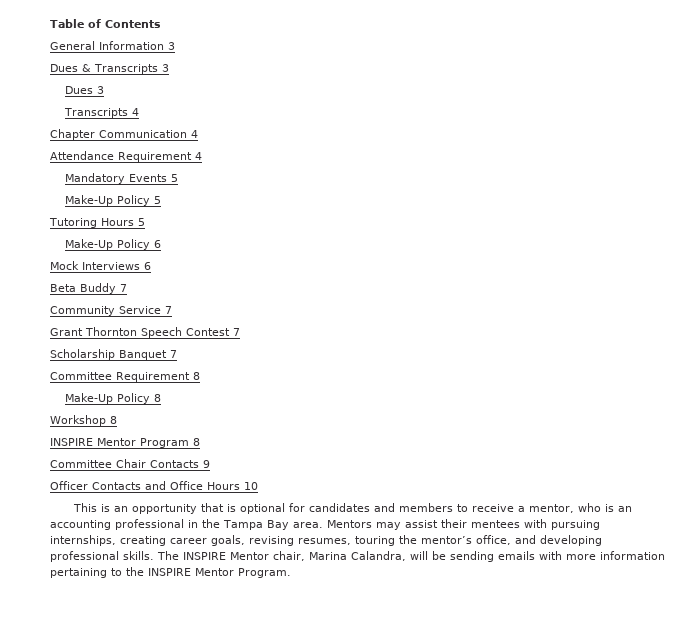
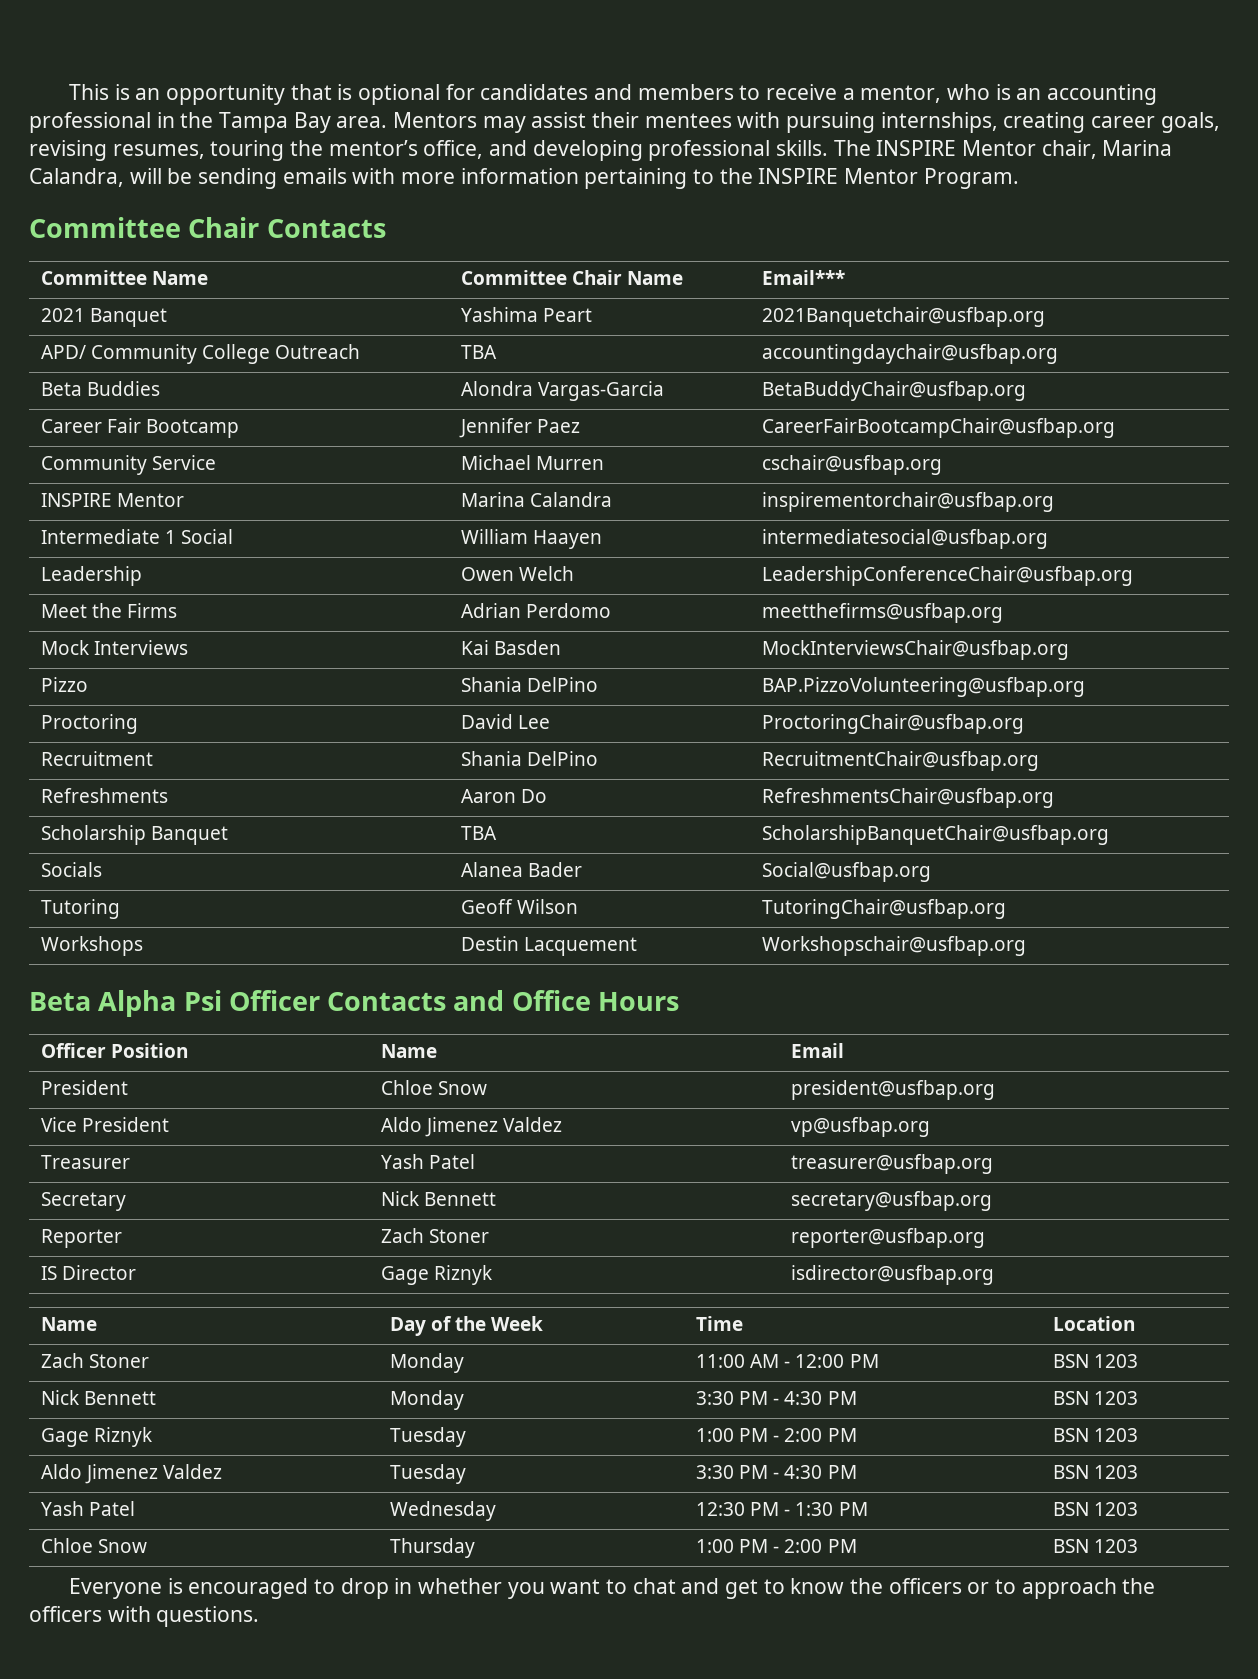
- Table of Contents
- General Information 3
- Dues & Transcripts 3
- Dues 3
- Transcripts 4
- Chapter Communication 4
- Attendance Requirement 4
- Mandatory Events 5
- Make-Up Policy 5
- Tutoring Hours 5
- Make-Up Policy 6
- Mock Interviews 6
- Beta Buddy 7
- Community Service 7
- Grant Thornton Speech Contest 7
- Scholarship Banquet 7
- Committee Requirement 8
- Make-Up Policy 8
- Workshop 8
- INSPIRE Mentor Program 8
- Committee Chair Contacts 9
- Officer Contacts and Office Hours 10
+ Committee Chair Contacts
+ Committee Name | Committee Chair Name | Email***
+ 2021 Banquet | Yashima Peart | 2021Banquetchair@usfbap.org
+ APD/ Community College Outreach | TBA | accountingdaychair@usfbap.org
+ Beta Buddies | Alondra Vargas-Garcia | BetaBuddyChair@usfbap.org
+ Career Fair Bootcamp | Jennifer Paez | CareerFairBootcampChair@usfbap.org
+ Community Service | Michael Murren | cschair@usfbap.org
+ INSPIRE Mentor | Marina Calandra | inspirementorchair@usfbap.org
+ Intermediate 1 Social | William Haayen | intermediatesocial@usfbap.org
+ Leadership | Owen Welch | LeadershipConferenceChair@usfbap.org
+ Meet the Firms | Adrian Perdomo | meetthefirms@usfbap.org
+ Mock Interviews | Kai Basden | MockInterviewsChair@usfbap.org
+ Pizzo | Shania DelPino | BAP.PizzoVolunteering@usfbap.org
+ Proctoring | David Lee | ProctoringChair@usfbap.org
+ Recruitment | Shania DelPino | RecruitmentChair@usfbap.org
+ Refreshments | Aaron Do | RefreshmentsChair@usfbap.org
+ Scholarship Banquet | TBA | ScholarshipBanquetChair@usfbap.org
+ Socials | Alanea Bader | Social@usfbap.org
+ Tutoring | Geoff Wilson | TutoringChair@usfbap.org
+ Workshops | Destin Lacquement | Workshopschair@usfbap.org
+ Beta Alpha Psi Officer Contacts and Office Hours
+ Officer Position | Name | Email
+ President | Chloe Snow | president@usfbap.org
+ Vice President | Aldo Jimenez Valdez | vp@usfbap.org
+ Treasurer | Yash Patel | treasurer@usfbap.org
+ Secretary | Nick Bennett | secretary@usfbap.org
+ Reporter | Zach Stoner | reporter@usfbap.org
+ IS Director | Gage Riznyk | isdirector@usfbap.org
+ Name | Day of the Week | Time | Location
+ Zach Stoner | Monday | 11:00 AM - 12:00 PM | BSN 1203
+ Nick Bennett | Monday | 3:30 PM - 4:30 PM | BSN 1203
+ Gage Riznyk | Tuesday | 1:00 PM - 2:00 PM | BSN 1203
+ Aldo Jimenez Valdez | Tuesday | 3:30 PM - 4:30 PM | BSN 1203
+ Yash Patel | Wednesday | 12:30 PM - 1:30 PM | BSN 1203
+ Chloe Snow | Thursday | 1:00 PM - 2:00 PM | BSN 1203
+ Everyone is encouraged to drop in whether you want to chat and get to know the officers or to approach the officers with questions.

